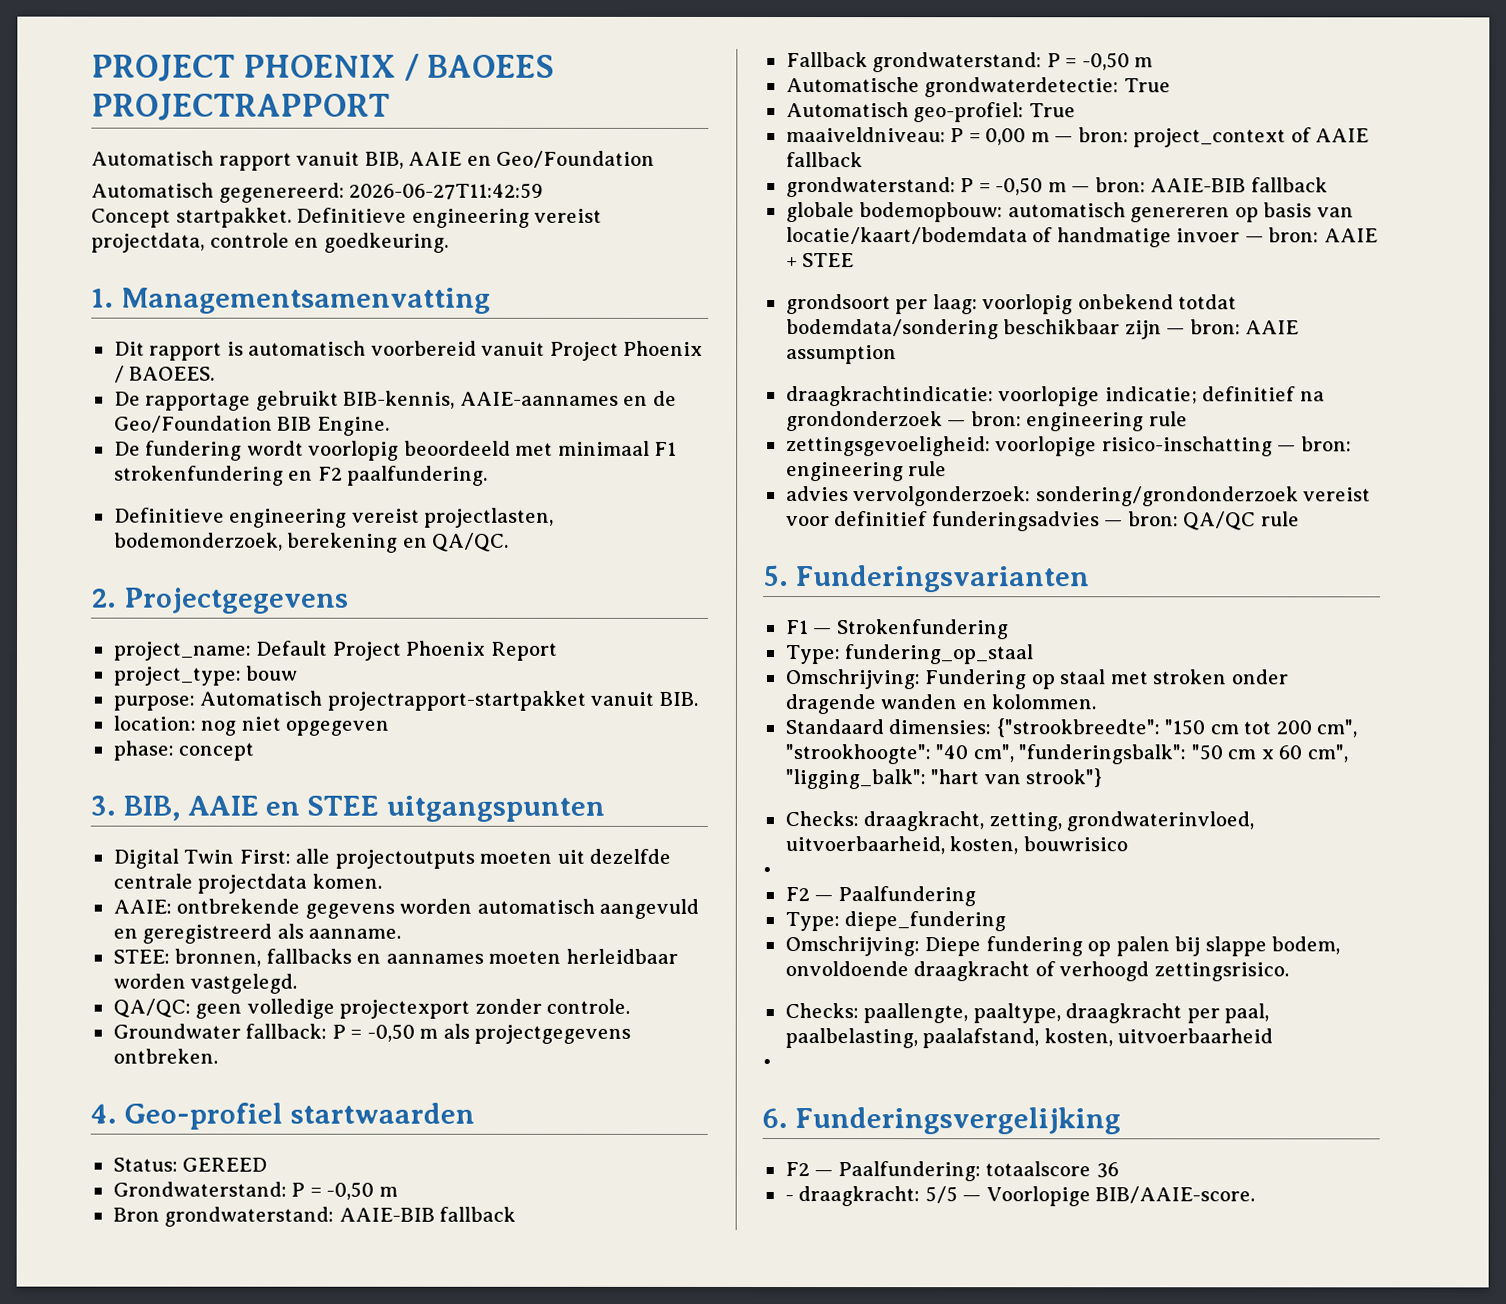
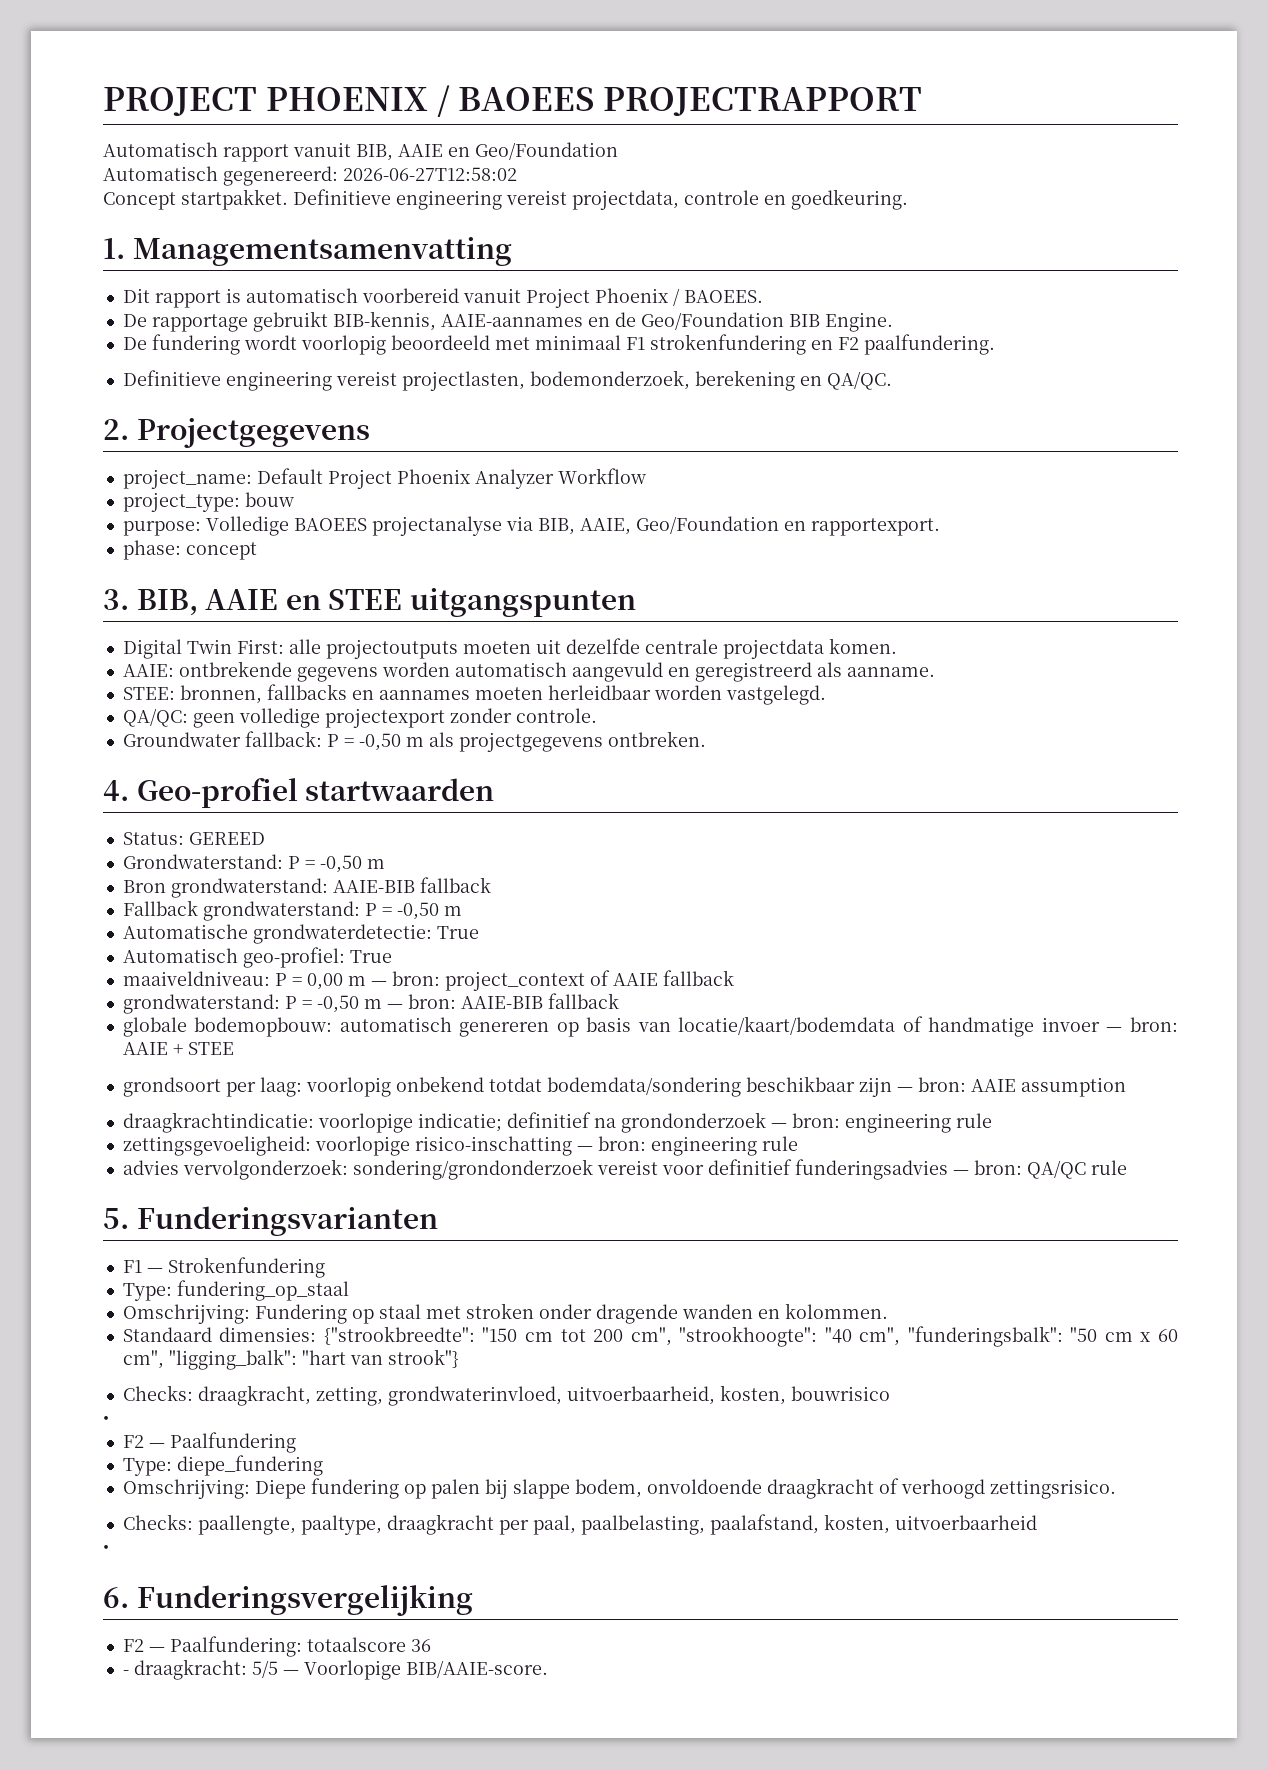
- Automatisch gegenereerd: 2026-06-27T11:42:59
+ Automatisch gegenereerd: 2026-06-27T12:58:02
- project_name: Default Project Phoenix Report
+ project_name: Default Project Phoenix Analyzer Workflow
- purpose: Automatisch projectrapport-startpakket vanuit BIB.
- location: nog niet opgegeven
+ purpose: Volledige BAOEES projectanalyse via BIB, AAIE, Geo/Foundation en rapportexport.

